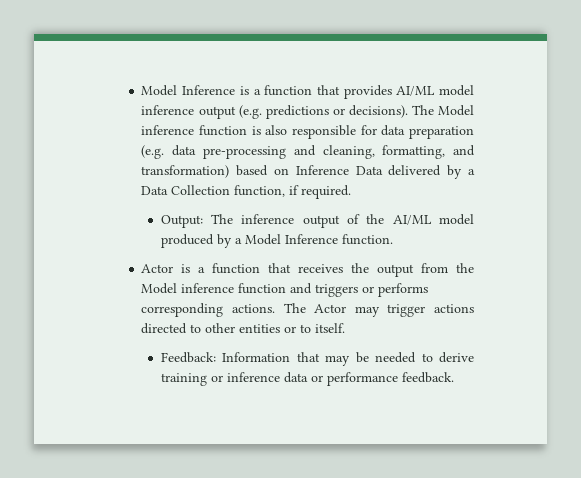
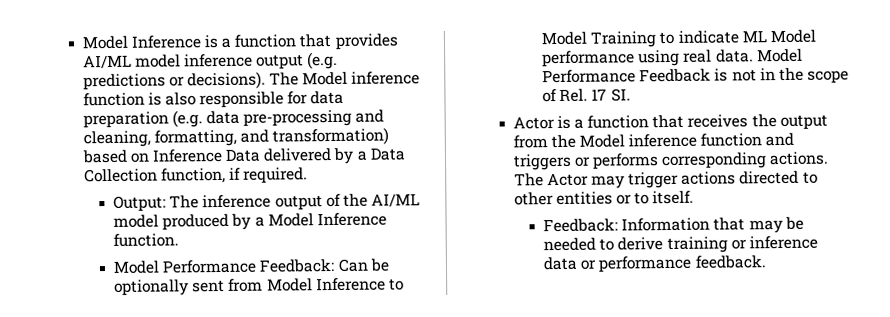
+ Model Performance Feedback: Can be optionally sent from Model Inference to Model Training to indicate ML Model performance using real data. Model Performance Feedback is not in the scope of Rel. 17 SI.

